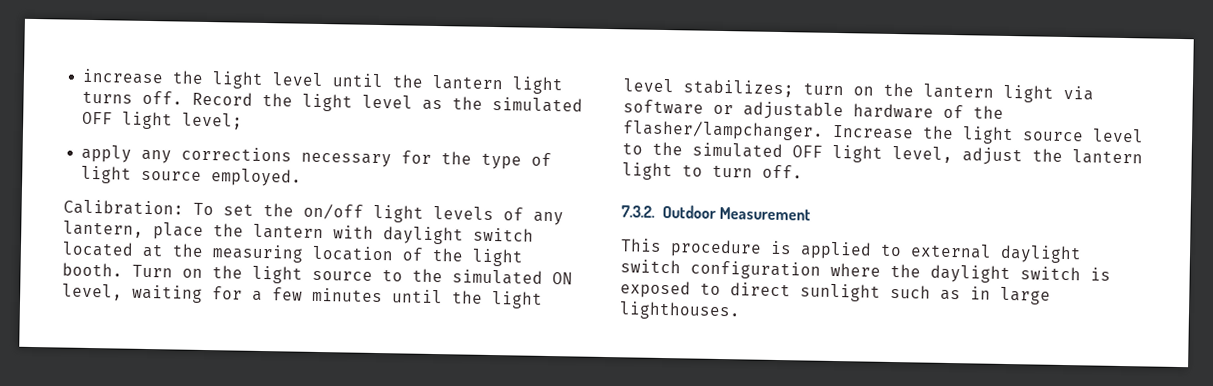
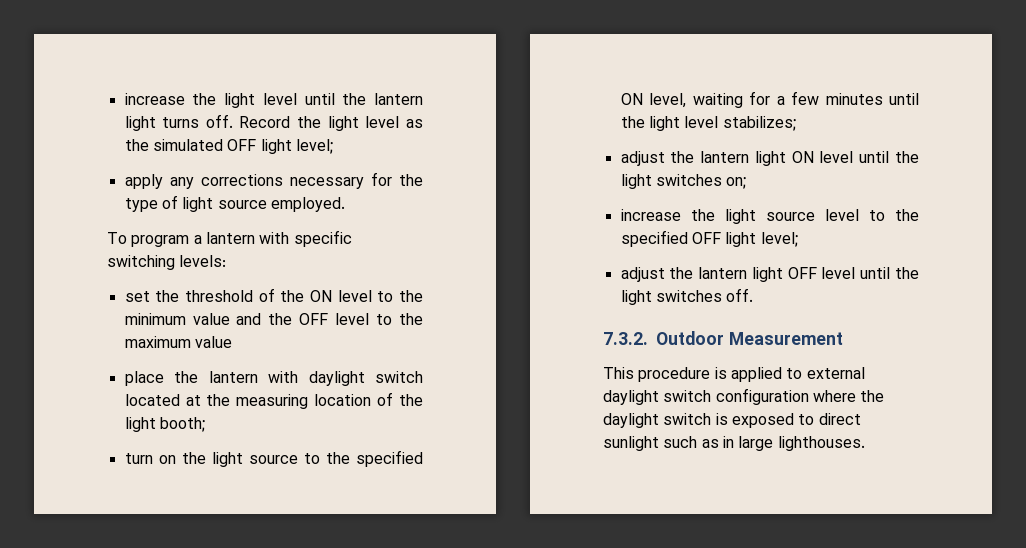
- Calibration: To set the on/off light levels of any lantern, place the lantern with daylight switch located at the measuring location of the light booth. Turn on the light source to the simulated ON level, waiting for a few minutes until the light level stabilizes; turn on the lantern light via software or adjustable hardware of the flasher/lampchanger. Increase the light source level to the simulated OFF light level, adjust the lantern light to turn off.
+ To program a lantern with specific switching levels:
+ set the threshold of the ON level to the minimum value and the OFF level to the maximum value
+ place the lantern with daylight switch located at the measuring location of the light booth;
+ turn on the light source to the specified ON level, waiting for a few minutes until the light level stabilizes;
+ adjust the lantern light ON level until the light switches on;
+ increase the light source level to the specified OFF light level;
+ adjust the lantern light OFF level until the light switches off.

